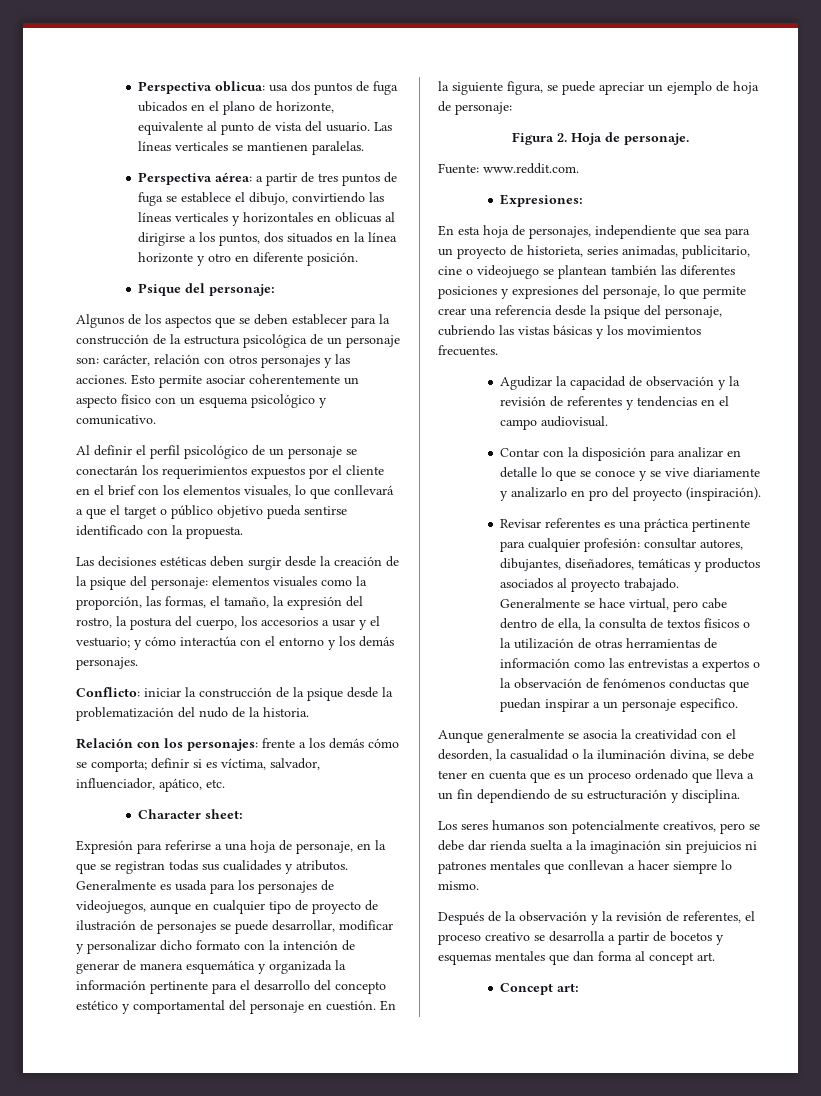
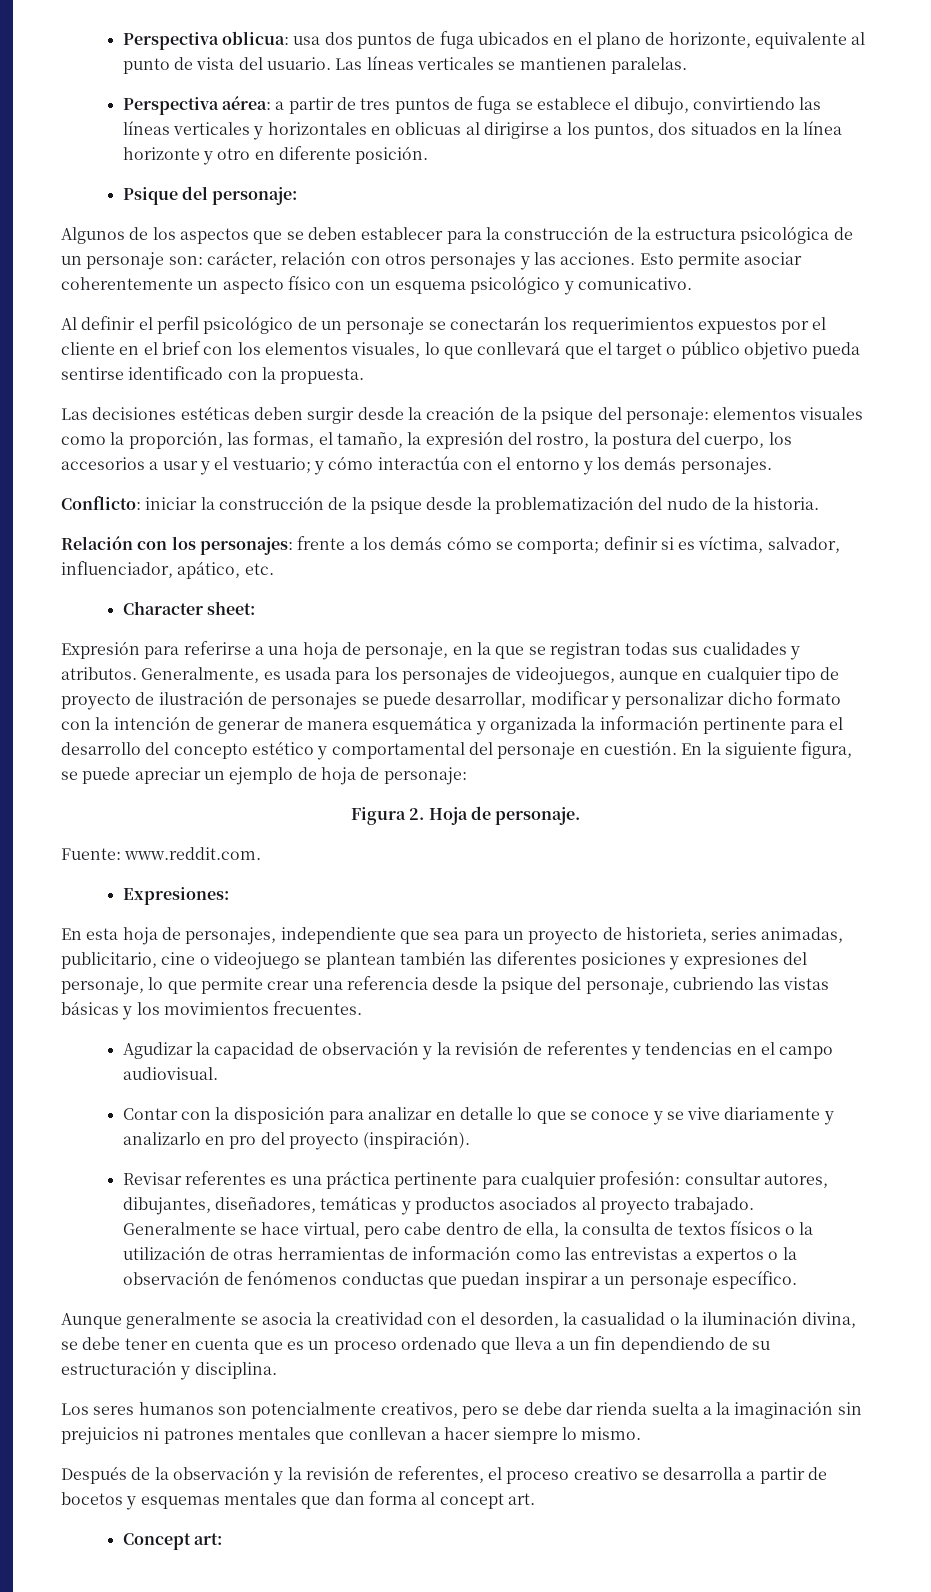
- Al definir el perfil psicológico de un personaje se conectarán los requerimientos expuestos por el cliente en el brief con los elementos visuales, lo que conllevará a que el target o público objetivo pueda sentirse identificado con la propuesta.
+ Al definir el perfil psicológico de un personaje se conectarán los requerimientos expuestos por el cliente en el brief con los elementos visuales, lo que conllevará que el target o público objetivo pueda sentirse identificado con la propuesta.
- Generalmente es usada para los personajes de videojuegos, aunque en cualquier tipo de proyecto de ilustración de personajes se puede desarrollar, modificar y personalizar dicho formato con la intención de generar de manera esquemática y organizada la información pertinente para el desarrollo del concepto estético y comportamental del personaje en cuestión.
+ Generalmente, es usada para los personajes de videojuegos, aunque en cualquier tipo de proyecto de ilustración de personajes se puede desarrollar, modificar y personalizar dicho formato con la intención de generar de manera esquemática y organizada la información pertinente para el desarrollo del concepto estético y comportamental del personaje en cuestión.
- Generalmente se hace virtual, pero cabe dentro de ella, la consulta de textos físicos o la utilización de otras herramientas de información como las entrevistas a expertos o la observación de fenómenos conductas que puedan inspirar a un personaje especifico.
+ Generalmente se hace virtual, pero cabe dentro de ella, la consulta de textos físicos o la utilización de otras herramientas de información como las entrevistas a expertos o la observación de fenómenos conductas que puedan inspirar a un personaje específico.

